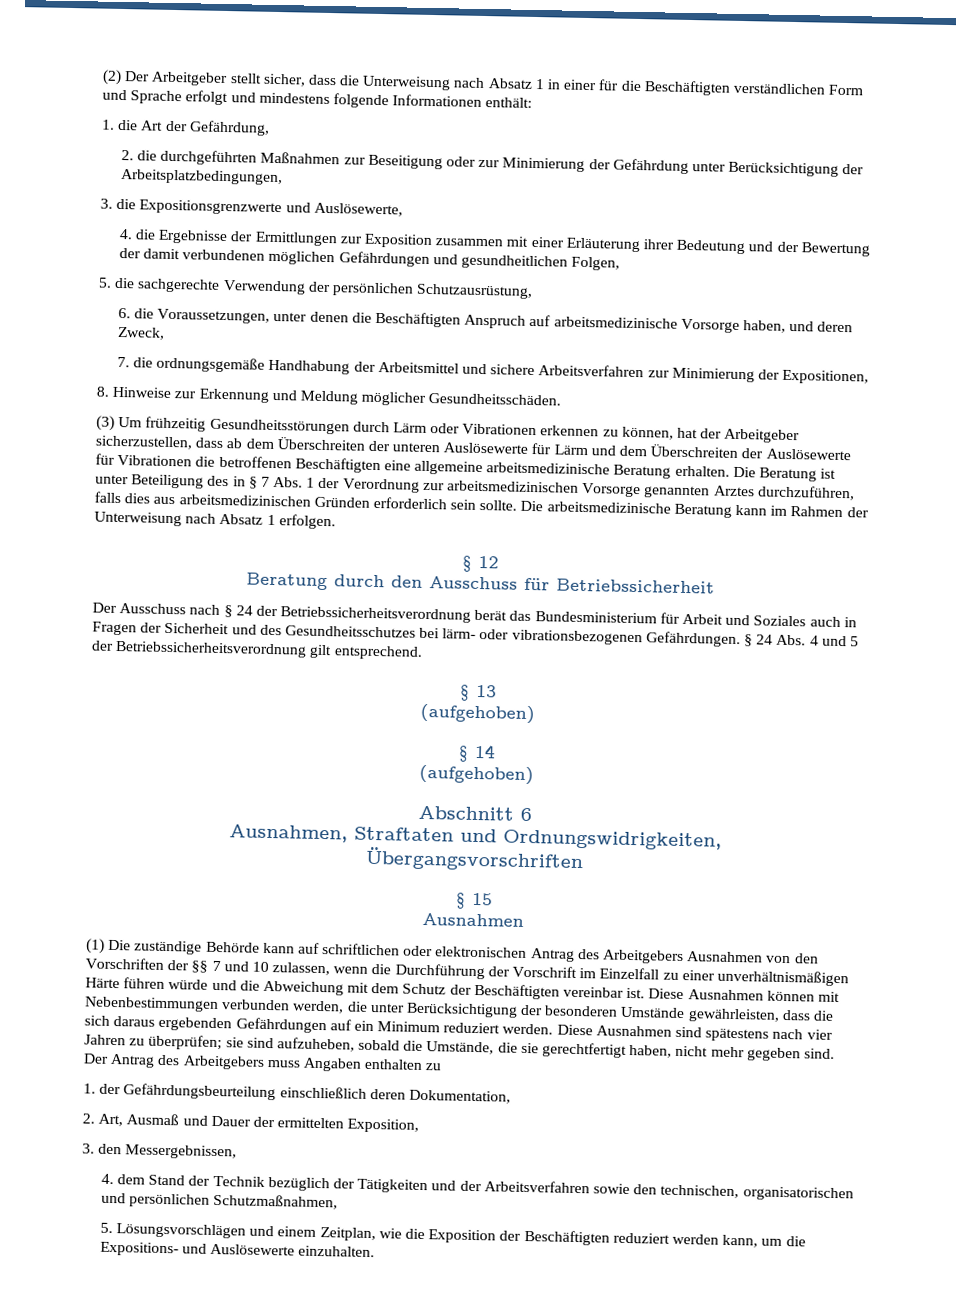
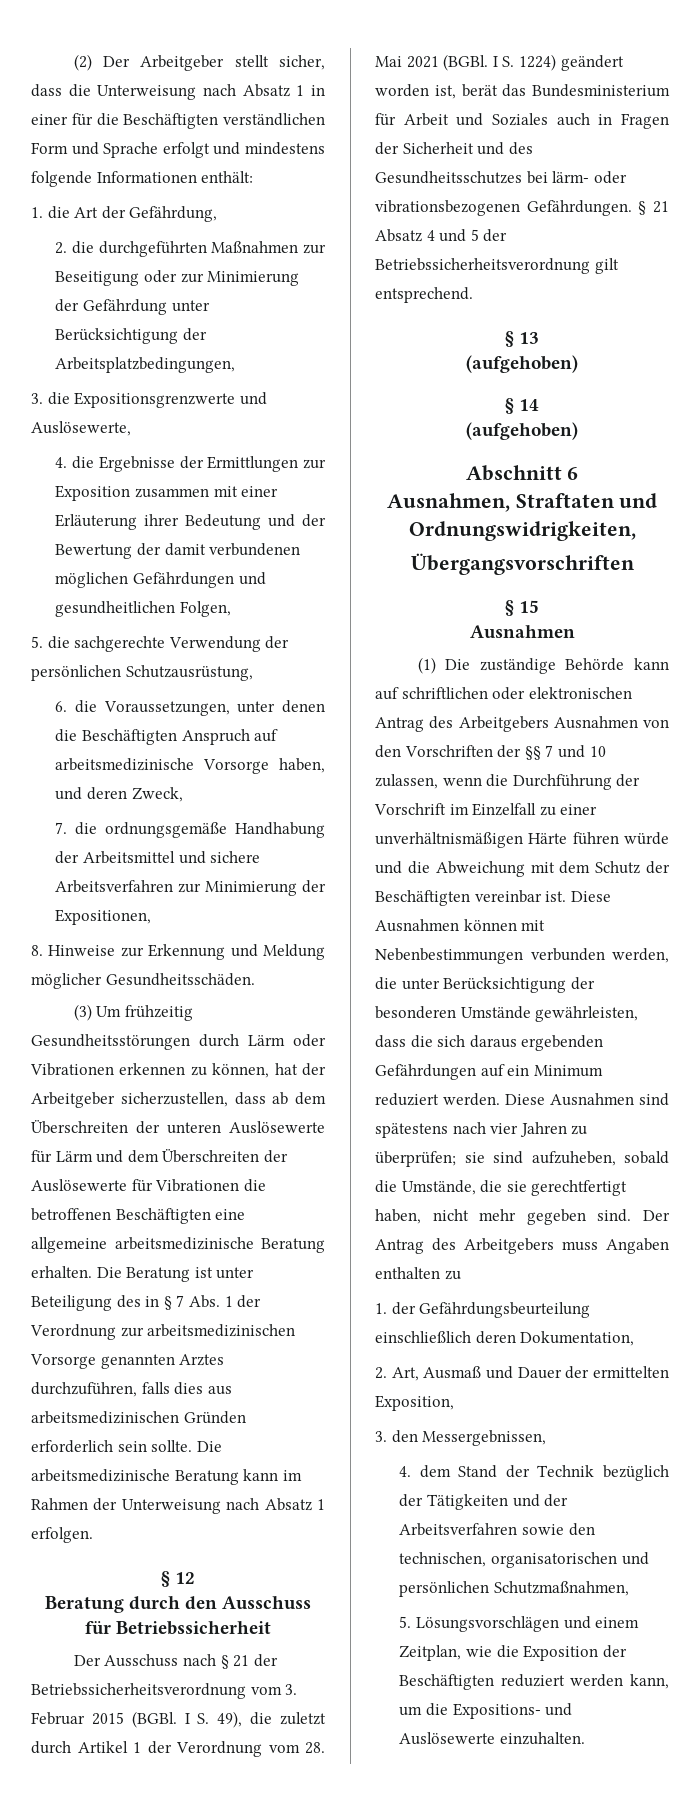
- Der Ausschuss nach § 24 der Betriebssicherheitsverordnung berät das Bundesministerium für Arbeit und Soziales auch in Fragen der Sicherheit und des Gesundheitsschutzes bei lärm- oder vibrationsbezogenen Gefährdungen.
+ Der Ausschuss nach § 21 der Betriebssicherheitsverordnung vom 3. Februar 2015 (BGBl. I S. 49), die zuletzt durch Artikel 1 der Verordnung vom 28. Mai 2021 (BGBl. I S. 1224) geändert worden ist, berät das Bundesministerium für Arbeit und Soziales auch in Fragen der Sicherheit und des Gesundheitsschutzes bei lärm- oder vibrationsbezogenen Gefährdungen.
- § 24 Abs. 4 und 5 der Betriebssicherheitsverordnung gilt entsprechend.
+ § 21 Absatz 4 und 5 der Betriebssicherheitsverordnung gilt entsprechend.

